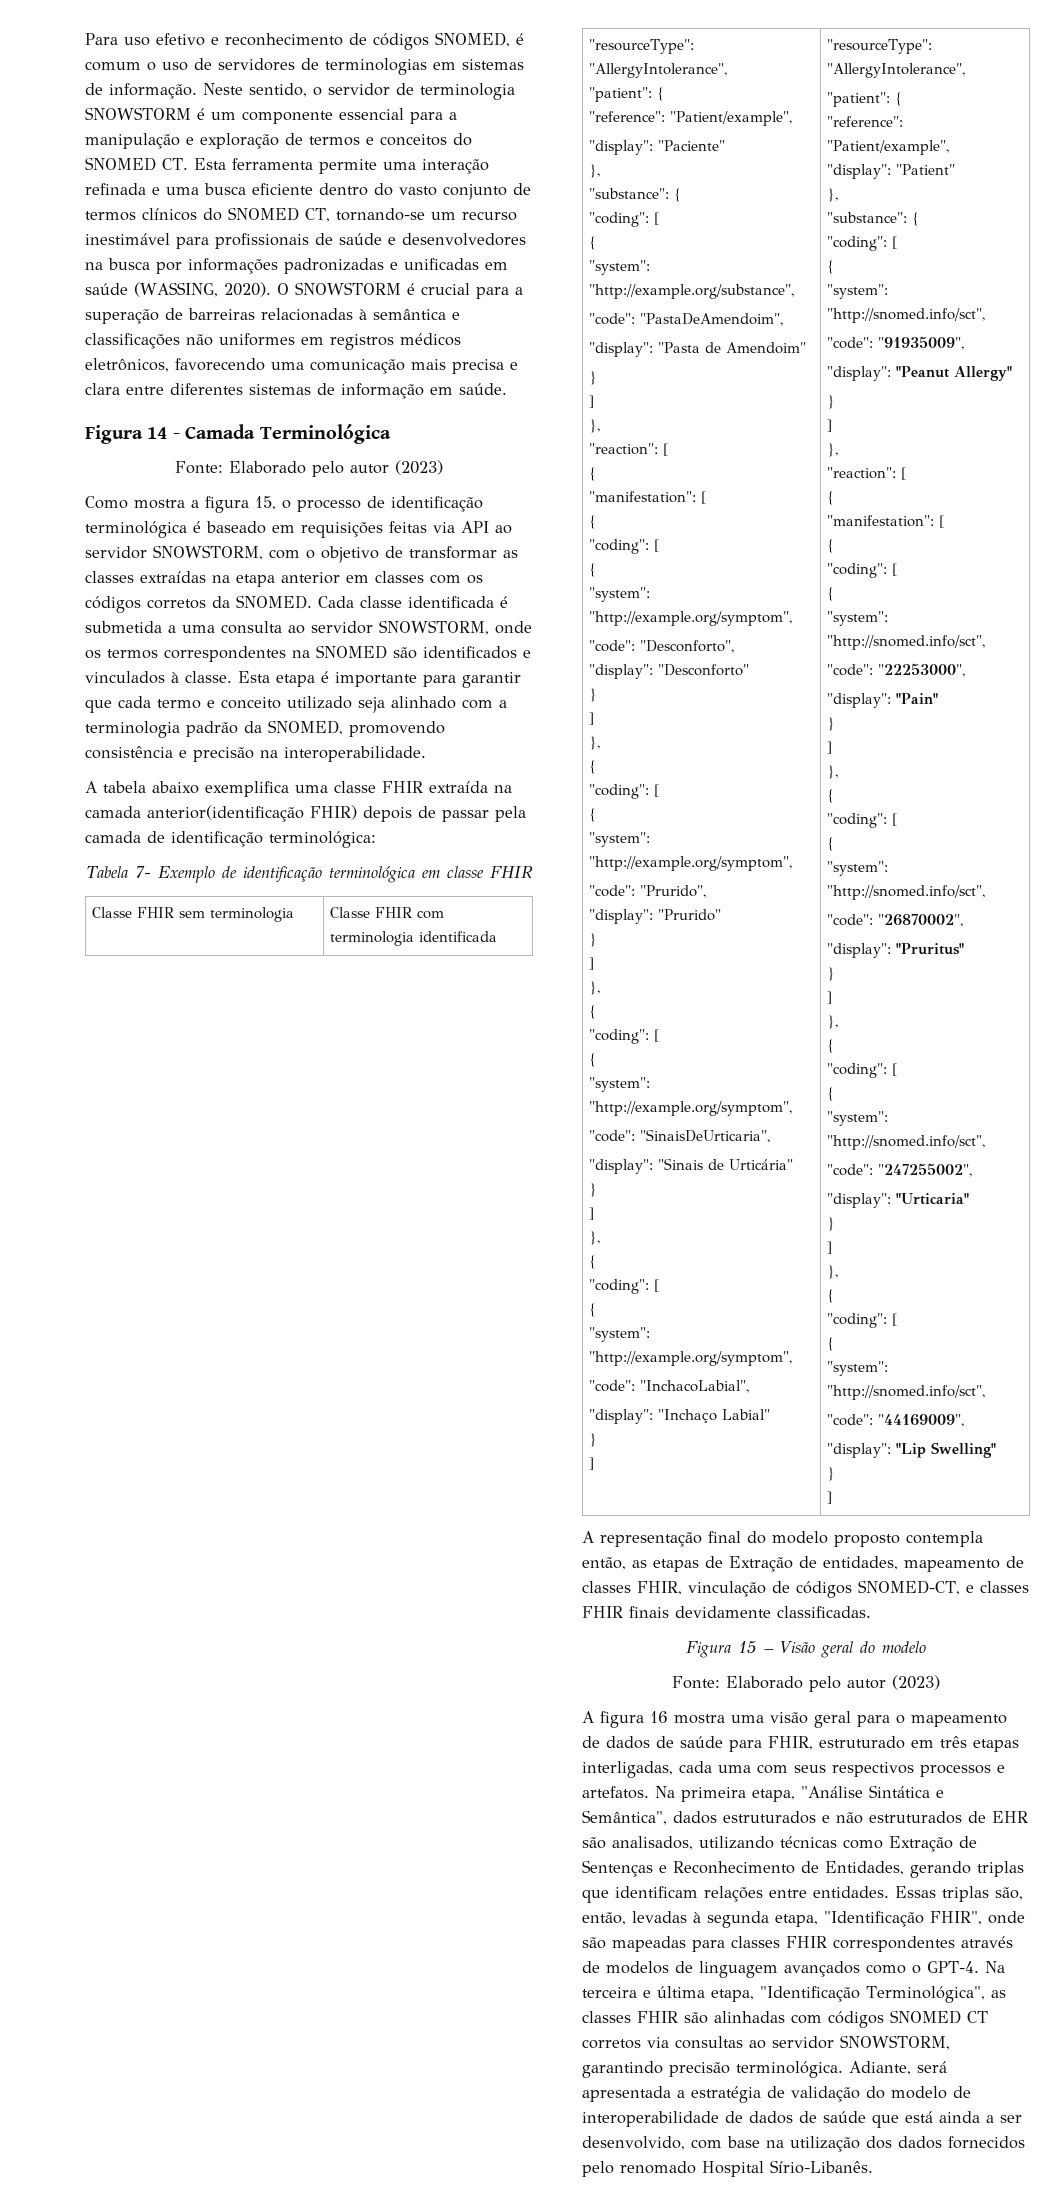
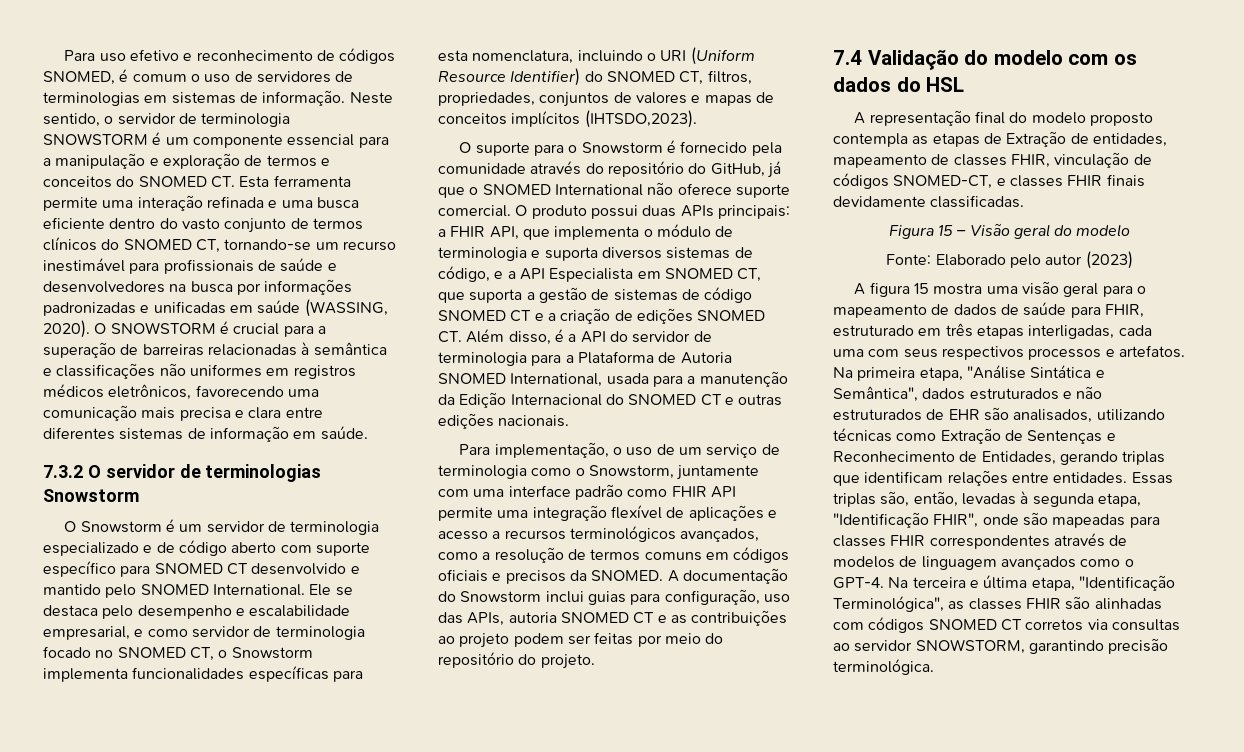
- Figura 14 - Camada Terminológica
- Fonte: Elaborado pelo autor (2023)
- Como mostra a figura 15, o processo de identificação terminológica é baseado em requisições feitas via API ao servidor SNOWSTORM, com o objetivo de transformar as classes extraídas na etapa anterior em classes com os códigos corretos da SNOMED. Cada classe identificada é submetida a uma consulta ao servidor SNOWSTORM, onde os termos correspondentes na SNOMED são identificados e vinculados à classe. Esta etapa é importante para garantir que cada termo e conceito utilizado seja alinhado com a terminologia padrão da SNOMED, promovendo consistência e precisão na interoperabilidade.
- A tabela abaixo exemplifica uma classe FHIR extraída na camada anterior(identificação FHIR) depois de passar pela camada de identificação terminológica:
- Tabela 7- Exemplo de identificação terminológica em classe FHIR
- Classe FHIR sem terminologia | Classe FHIR com terminologia identificada
- "resourceType": "AllergyIntolerance",
- "patient": {
- "reference": "Patient/example",
- "display": "Paciente"
- },
- "substance": {
- "coding": [
- {
- "system": "http://example.org/substance",
- "code": "PastaDeAmendoim",
- "display": "Pasta de Amendoim"
- }
- ]
- },
- "reaction": [
- {
- "manifestation": [
- {
- "coding": [
- {
- "system": "http://example.org/symptom",
- "code": "Desconforto",
- "display": "Desconforto"
- }
- ]
- },
- {
- "coding": [
- {
- "system": "http://example.org/symptom",
- "code": "Prurido",
- "display": "Prurido"
- }
- ]
- },
- {
- "coding": [
- {
- "system": "http://example.org/symptom",
- "code": "SinaisDeUrticaria",
- "display": "Sinais de Urticária"
- }
- ]
- },
- {
- "coding": [
- {
- "system": "http://example.org/symptom",
- "code": "InchacoLabial",
- "display": "Inchaço Labial"
- }
- ] | "resourceType": "AllergyIntolerance",
- "patient": {
- "reference": "Patient/example",
- "display": "Patient"
- },
- "substance": {
- "coding": [
- {
- "system": "http://snomed.info/sct",
- "code": "91935009",
- "display": "Peanut Allergy"
- }
- ]
- },
- "reaction": [
- {
- "manifestation": [
- {
- "coding": [
- {
- "system": "http://snomed.info/sct",
- "code": "22253000",
- "display": "Pain"
- }
- ]
- },
- {
- "coding": [
- {
- "system": "http://snomed.info/sct",
- "code": "26870002",
- "display": "Pruritus"
- }
- ]
- },
- {
- "coding": [
- {
- "system": "http://snomed.info/sct",
- "code": "247255002",
- "display": "Urticaria"
- }
- ]
- },
- {
- "coding": [
- {
- "system": "http://snomed.info/sct",
- "code": "44169009",
- "display": "Lip Swelling"
- }
- ]
+ 7.3.2 O servidor de terminologias Snowstorm
+ O Snowstorm é um servidor de terminologia especializado e de código aberto com suporte específico para SNOMED CT desenvolvido e mantido pelo SNOMED International. Ele se destaca pelo desempenho e escalabilidade empresarial, e como servidor de terminologia focado no SNOMED CT, o Snowstorm implementa funcionalidades específicas para esta nomenclatura, incluindo o URI (Uniform Resource Identifier) do SNOMED CT, filtros, propriedades, conjuntos de valores e mapas de conceitos implícitos (IHTSDO,2023).
+ O suporte para o Snowstorm é fornecido pela comunidade através do repositório do GitHub, já que o SNOMED International não oferece suporte comercial. O produto possui duas APIs principais: a FHIR API, que implementa o módulo de terminologia e suporta diversos sistemas de código, e a API Especialista em SNOMED CT, que suporta a gestão de sistemas de código SNOMED CT e a criação de edições SNOMED CT. Além disso, é a API do servidor de terminologia para a Plataforma de Autoria SNOMED International, usada para a manutenção da Edição Internacional do SNOMED CT e outras edições nacionais.
+ Para implementação, o uso de um serviço de terminologia como o Snowstorm, juntamente com uma interface padrão como FHIR API permite uma integração flexível de aplicações e acesso a recursos terminológicos avançados, como a resolução de termos comuns em códigos oficiais e precisos da SNOMED. A documentação do Snowstorm inclui guias para configuração, uso das APIs, autoria SNOMED CT e as contribuições ao projeto podem ser feitas por meio do repositório do projeto.
+ 7.4 Validação do modelo com os dados do HSL
- A representação final do modelo proposto contempla então, as etapas de Extração de entidades, mapeamento de classes FHIR, vinculação de códigos SNOMED-CT, e classes FHIR finais devidamente classificadas.
+ A representação final do modelo proposto contempla as etapas de Extração de entidades, mapeamento de classes FHIR, vinculação de códigos SNOMED-CT, e classes FHIR finais devidamente classificadas.
- A figura 16 mostra uma visão geral para o mapeamento de dados de saúde para FHIR, estruturado em três etapas interligadas, cada uma com seus respectivos processos e artefatos.
+ A figura 15 mostra uma visão geral para o mapeamento de dados de saúde para FHIR, estruturado em três etapas interligadas, cada uma com seus respectivos processos e artefatos.
- Adiante, será apresentada a estratégia de validação do modelo de interoperabilidade de dados de saúde que está ainda a ser desenvolvido, com base na utilização dos dados fornecidos pelo renomado Hospital Sírio-Libanês.

